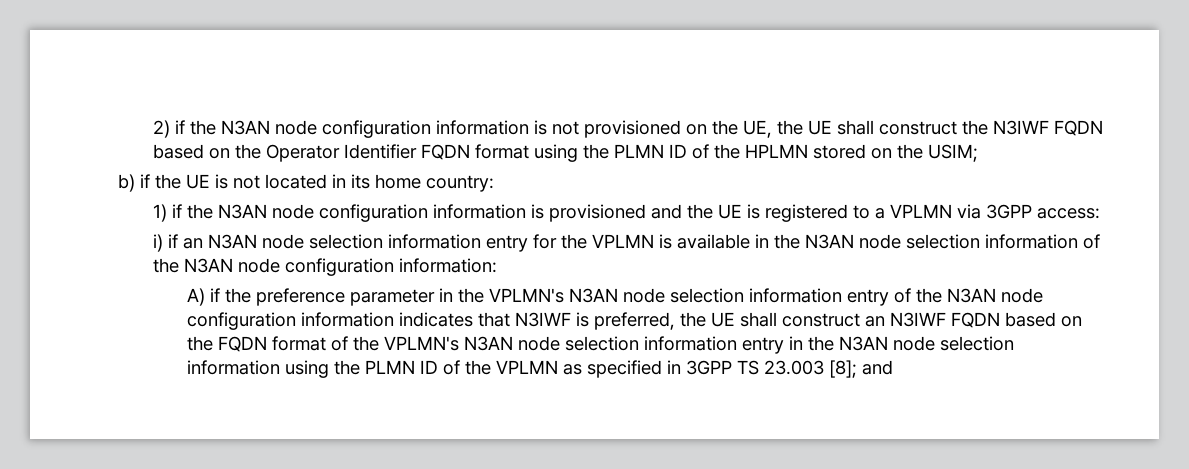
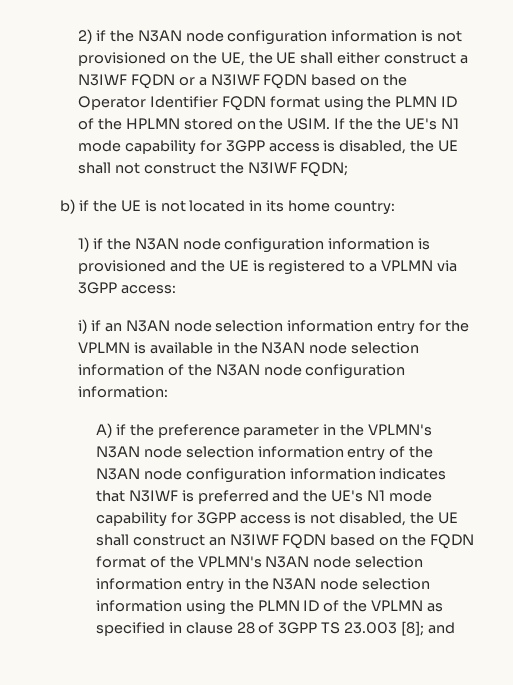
- 2) if the N3AN node configuration information is not provisioned on the UE, the UE shall construct the N3IWF FQDN based on the Operator Identifier FQDN format using the PLMN ID of the HPLMN stored on the USIM;
+ 2) if the N3AN node configuration information is not provisioned on the UE, the UE shall either construct a N3IWF FQDN or a N3IWF FQDN based on the Operator Identifier FQDN format using the PLMN ID of the HPLMN stored on the USIM. If the the UE's N1 mode capability for 3GPP access is disabled, the UE shall not construct the N3IWF FQDN;
- A) if the preference parameter in the VPLMN's N3AN node selection information entry of the N3AN node configuration information indicates that N3IWF is preferred, the UE shall construct an N3IWF FQDN based on the FQDN format of the VPLMN's N3AN node selection information entry in the N3AN node selection information using the PLMN ID of the VPLMN as specified in 3GPP TS 23.003 [8];
+ A) if the preference parameter in the VPLMN's N3AN node selection information entry of the N3AN node configuration information indicates that N3IWF is preferred and the UE's N1 mode capability for 3GPP access is not disabled, the UE shall construct an N3IWF FQDN based on the FQDN format of the VPLMN's N3AN node selection information entry in the N3AN node selection information using the PLMN ID of the VPLMN as specified in clause 28 of 3GPP TS 23.003 [8];

